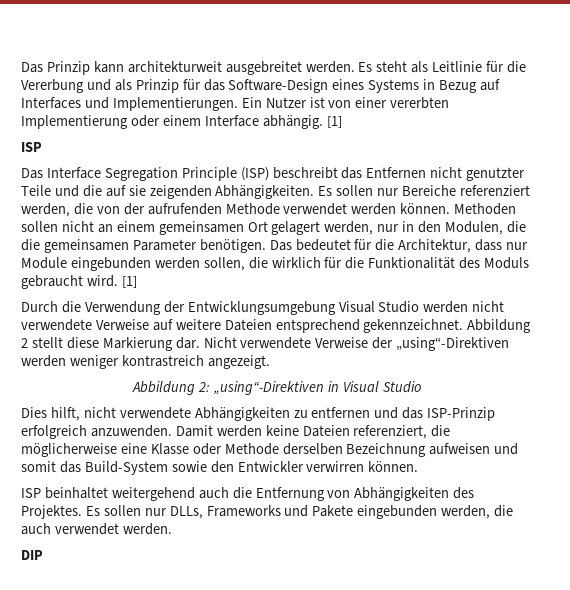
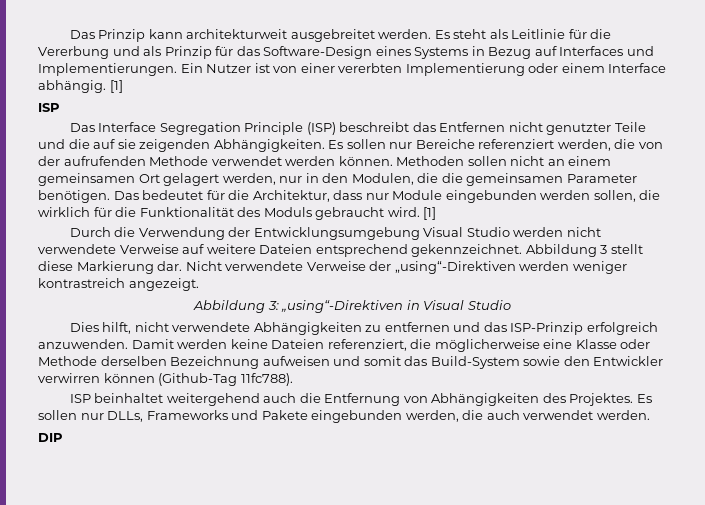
- Abbildung 2 stellt diese Markierung dar.
+ Abbildung 3 stellt diese Markierung dar.
- Abbildung 2: „using“-Direktiven in Visual Studio
+ Abbildung 3: „using“-Direktiven in Visual Studio
- Damit werden keine Dateien referenziert, die möglicherweise eine Klasse oder Methode derselben Bezeichnung aufweisen und somit das Build-System sowie den Entwickler verwirren können.
+ Damit werden keine Dateien referenziert, die möglicherweise eine Klasse oder Methode derselben Bezeichnung aufweisen und somit das Build-System sowie den Entwickler verwirren können (Github-Tag 11fc788).

